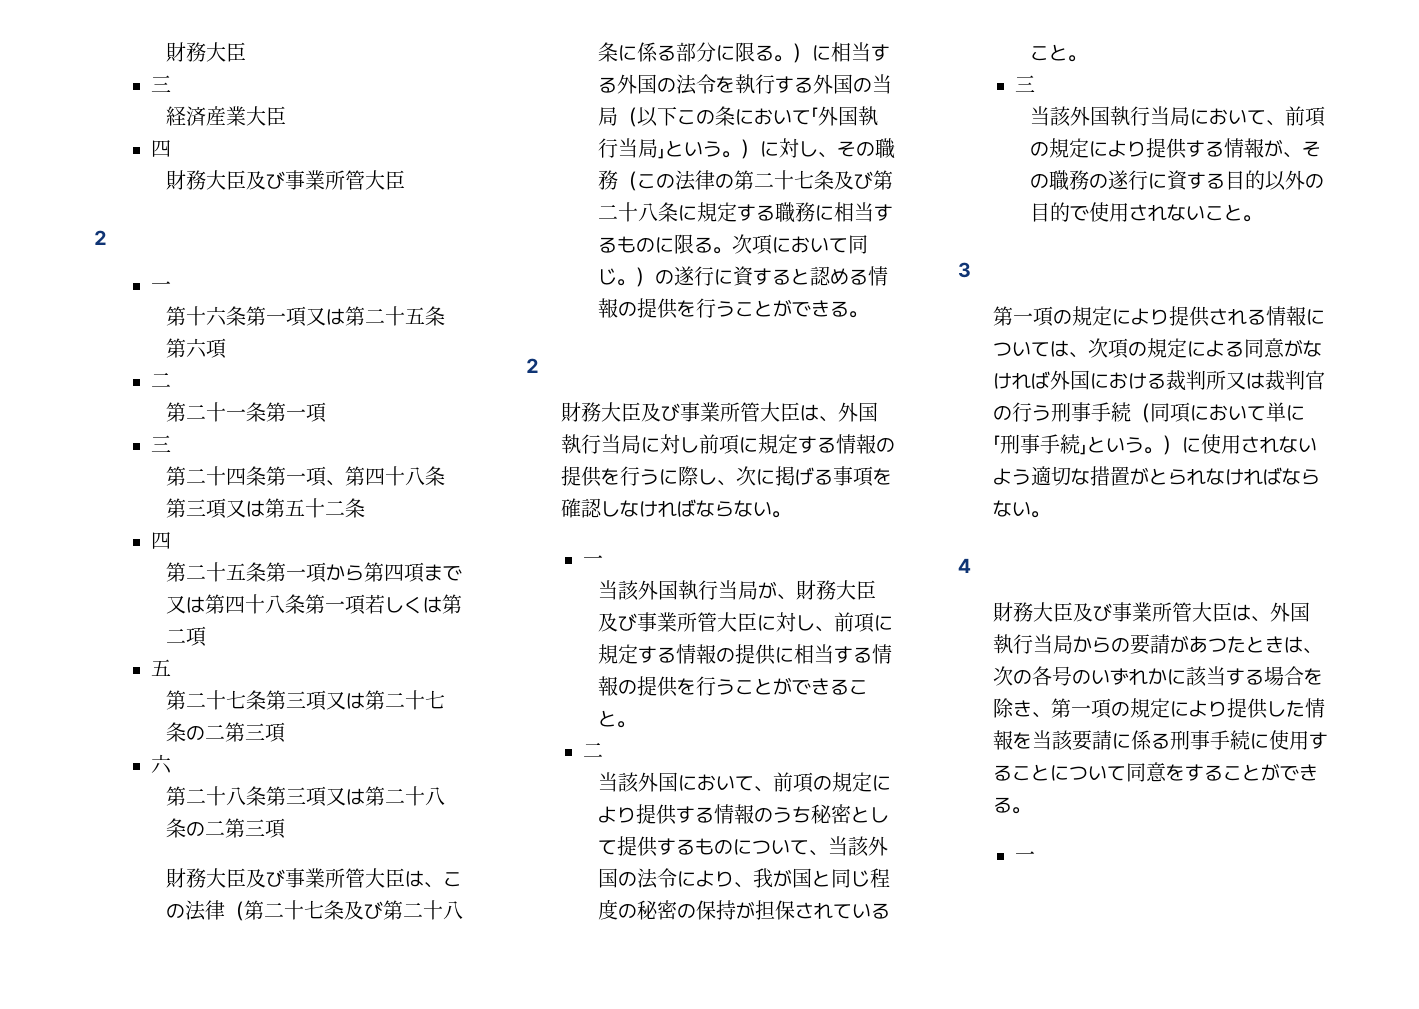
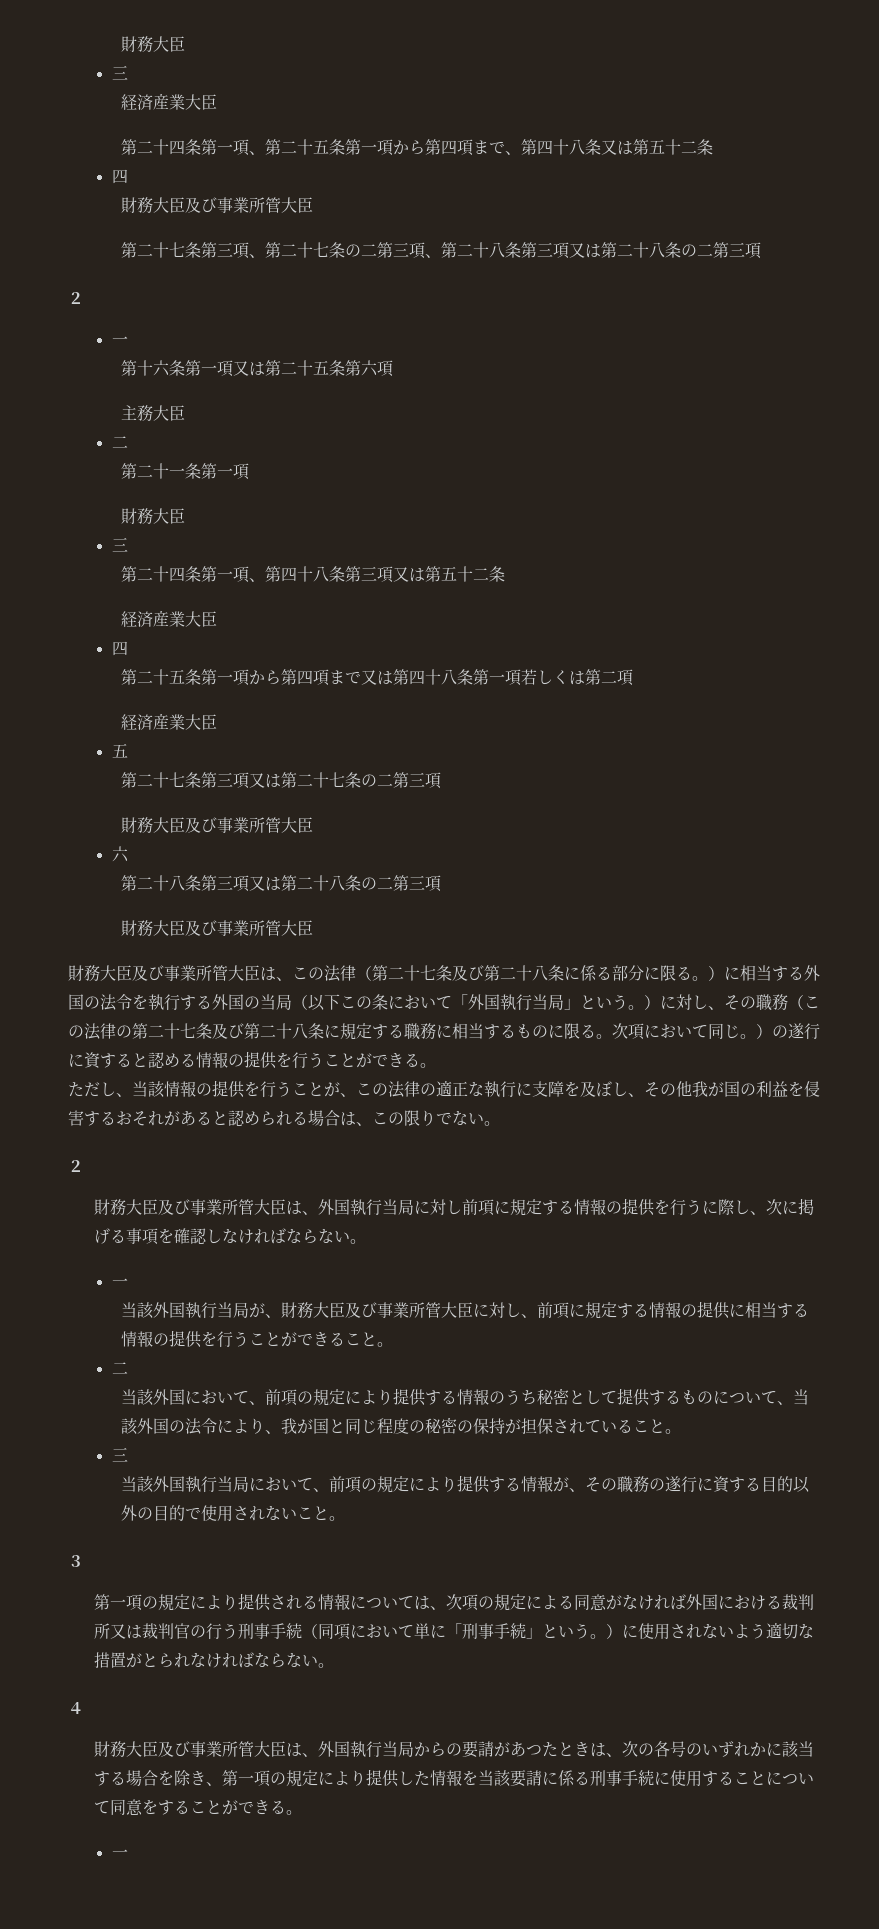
+ 第二十四条第一項、第二十五条第一項から第四項まで、第四十八条又は第五十二条
+ 第二十七条第三項、第二十七条の二第三項、第二十八条第三項又は第二十八条の二第三項
+ 主務大臣
  第二十一条第一項
+ 財務大臣
  第二十四条第一項、第四十八条第三項又は第五十二条
+ 経済産業大臣
  第二十五条第一項から第四項まで又は第四十八条第一項若しくは第二項
+ 経済産業大臣
  第二十七条第三項又は第二十七条の二第三項
+ 財務大臣及び事業所管大臣
  六
  第二十八条第三項又は第二十八条の二第三項
+ 財務大臣及び事業所管大臣
+ ただし、当該情報の提供を行うことが、この法律の適正な執行に支障を及ぼし、その他我が国の利益を侵害するおそれがあると認められる場合は、この限りでない。

